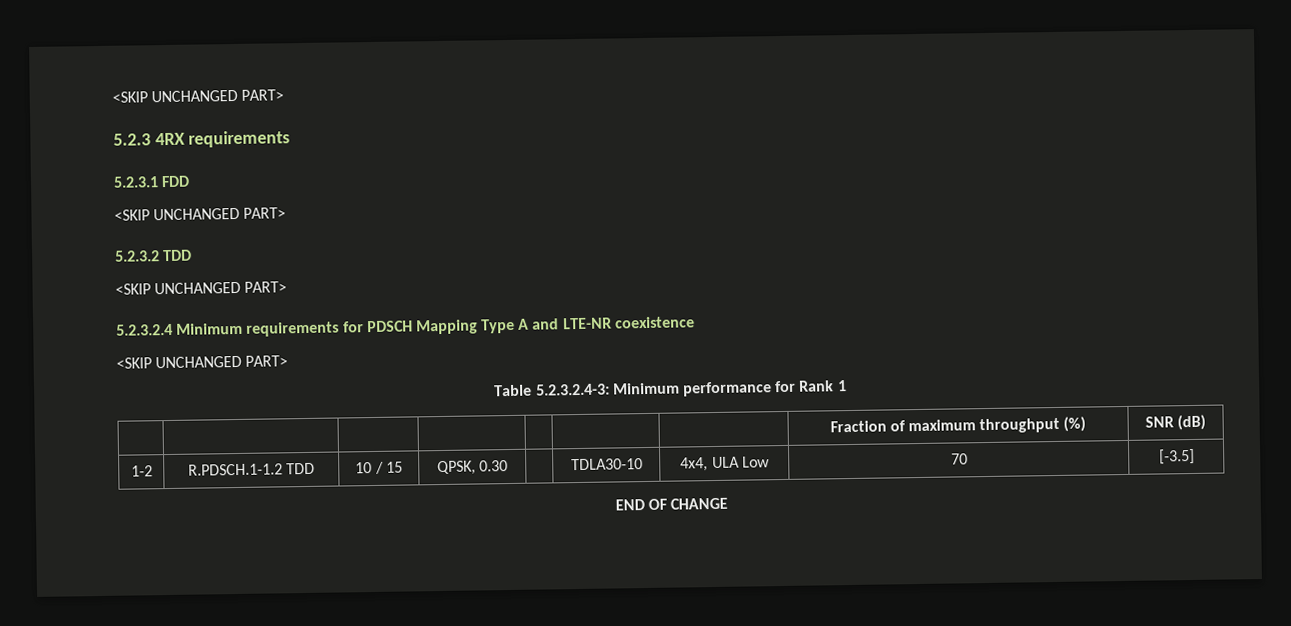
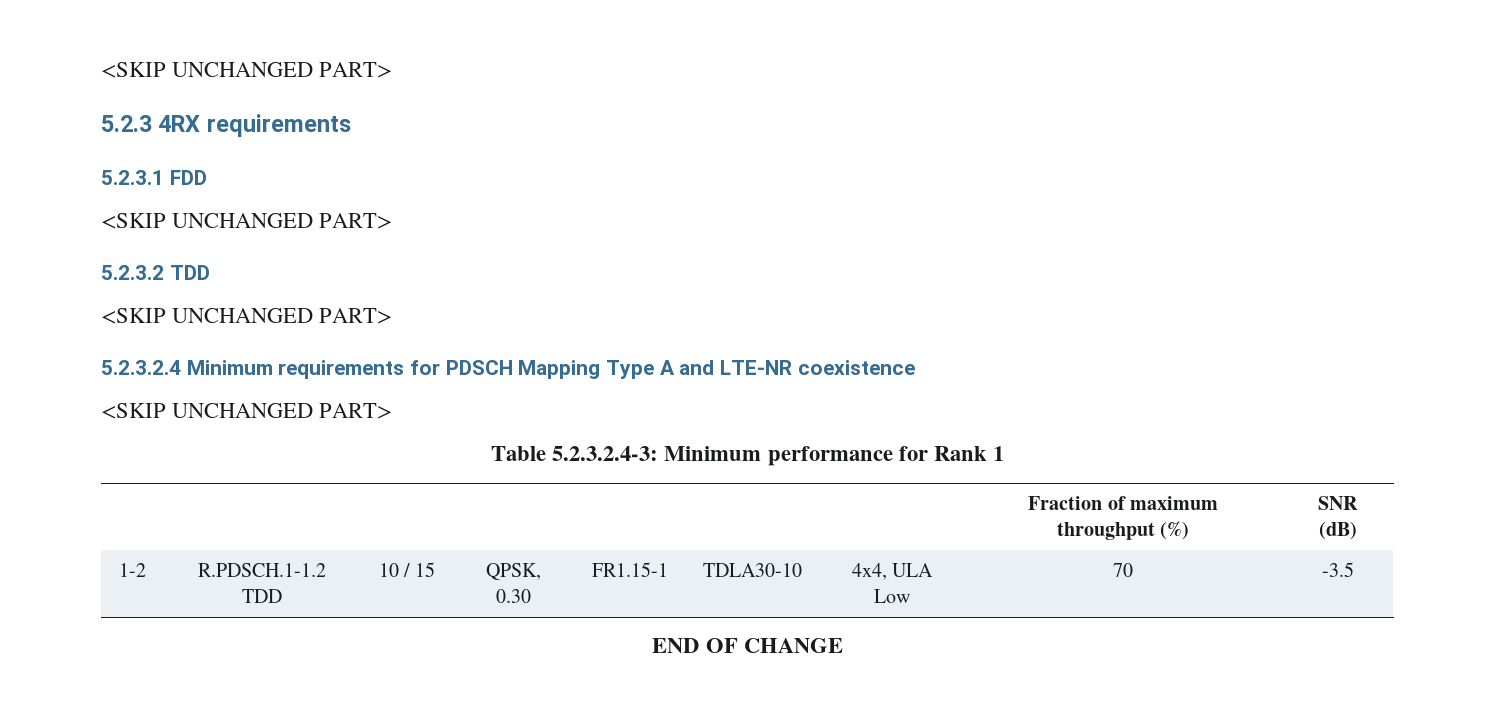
- 1-2 | R.PDSCH.1-1.2 TDD | 10 / 15 | QPSK, 0.30 | | TDLA30-10 | 4x4, ULA Low | 70 | [-3.5]
+ 1-2 | R.PDSCH.1-1.2 TDD | 10 / 15 | QPSK, 0.30 | FR1.15-1 | TDLA30-10 | 4x4, ULA Low | 70 | -3.5

